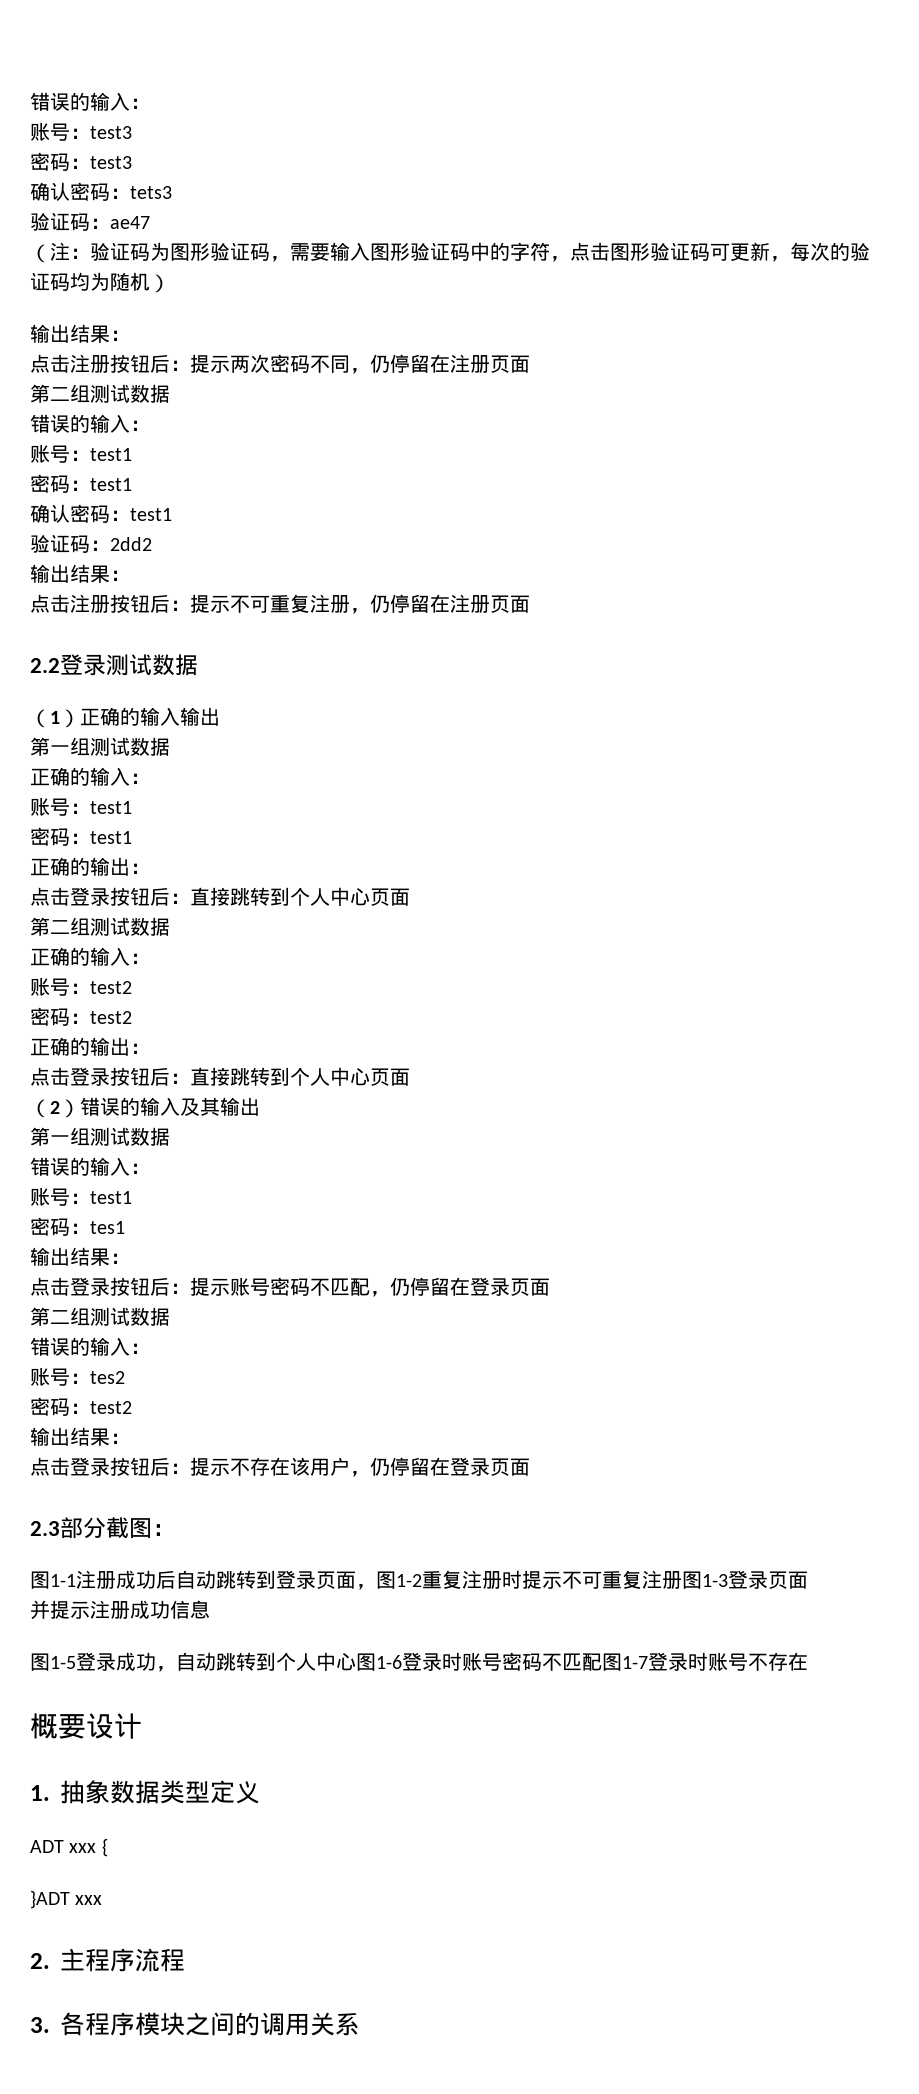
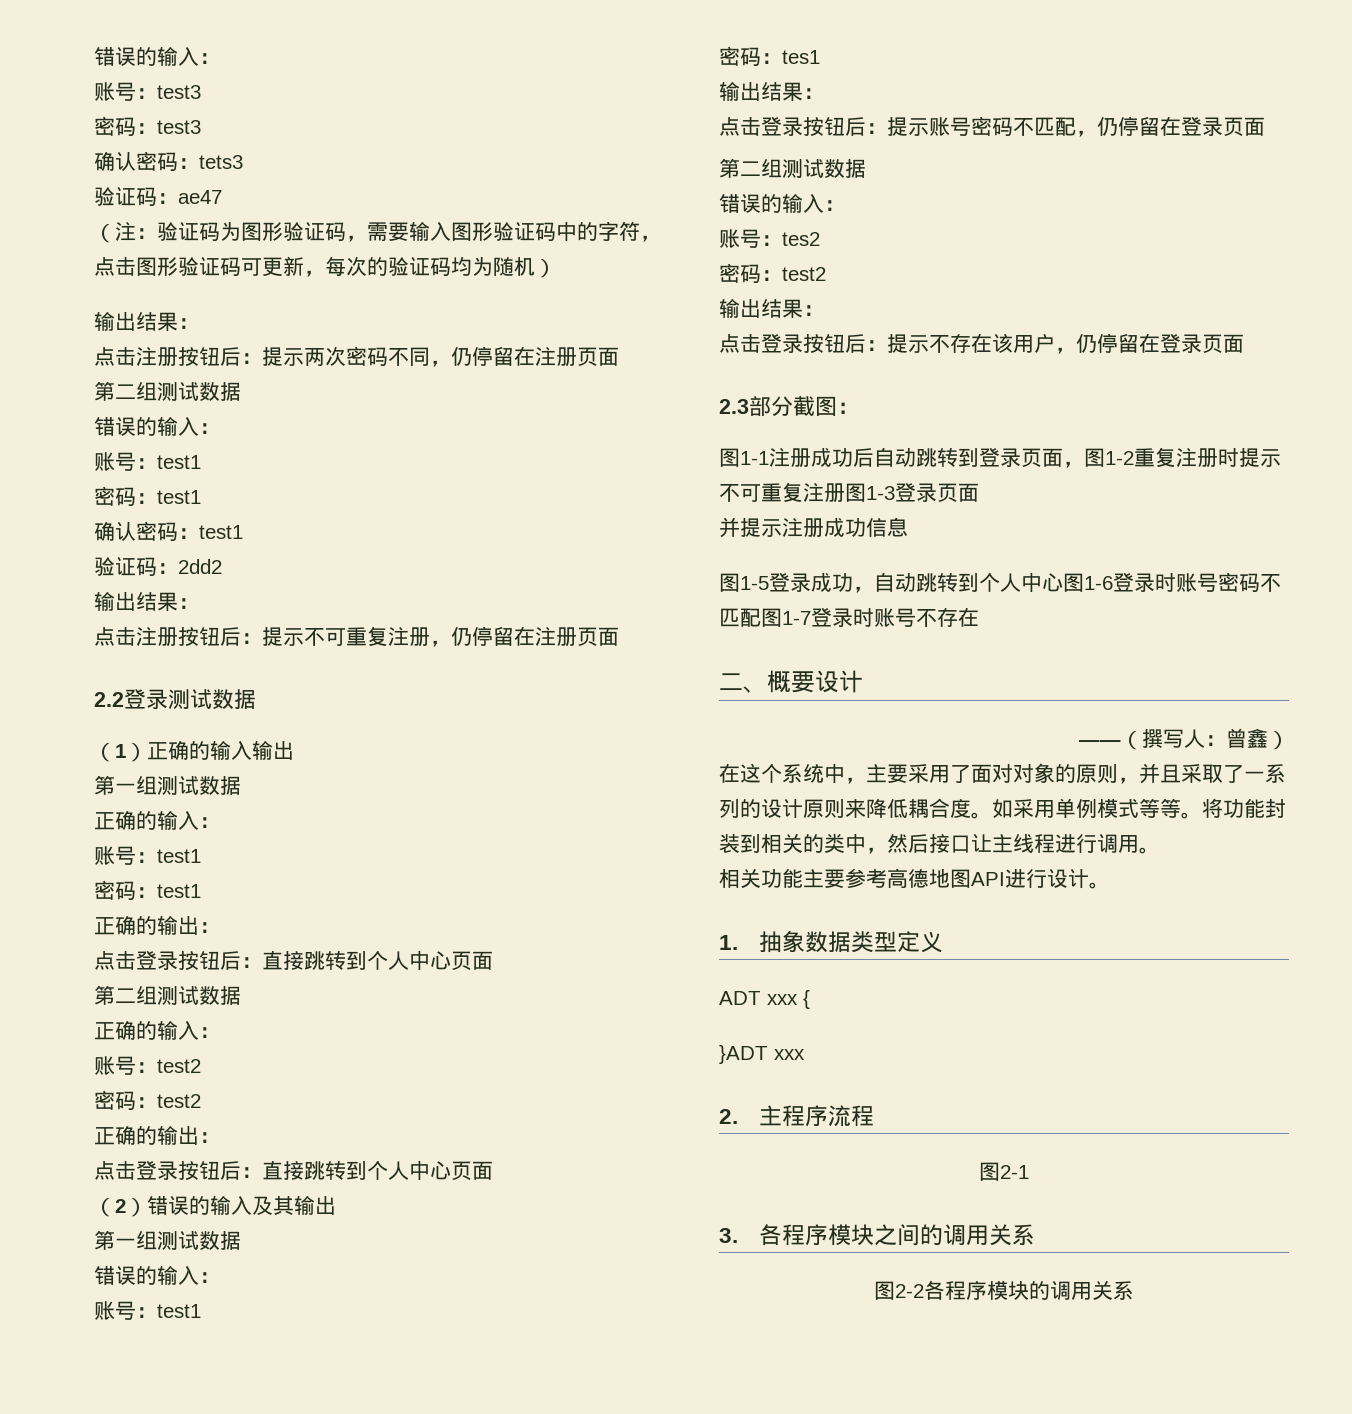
- 概要设计
+ 二、概要设计
+ ——（撰写人：曾鑫）
+ 在这个系统中，主要采用了面对对象的原则，并且采取了一系列的设计原则来降低耦合度。如采用单例模式等等。将功能封装到相关的类中，然后接口让主线程进行调用。
+ 相关功能主要参考高德地图API进行设计。
+ 图2-1
+ 图2-2各程序模块的调用关系

